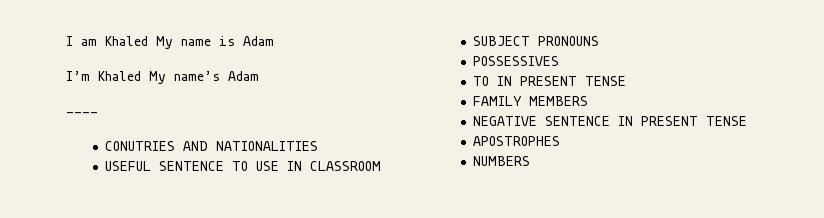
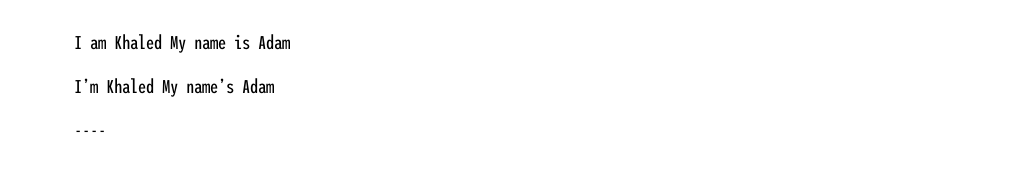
- CONUTRIES AND NATIONALITIES
- USEFUL SENTENCE TO USE IN CLASSROOM
- SUBJECT PRONOUNS
- POSSESSIVES
- TO IN PRESENT TENSE
- FAMILY MEMBERS
- NEGATIVE SENTENCE IN PRESENT TENSE
- APOSTROPHES
- NUMBERS

